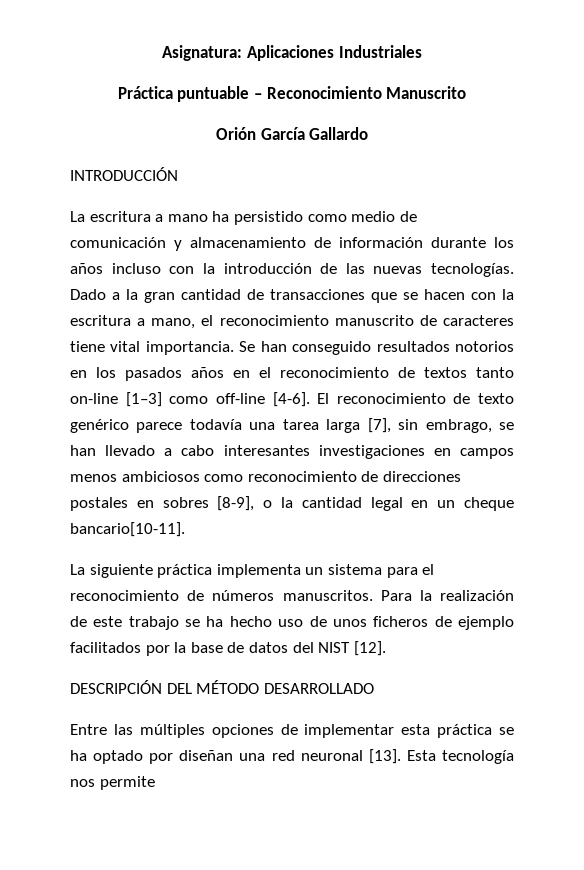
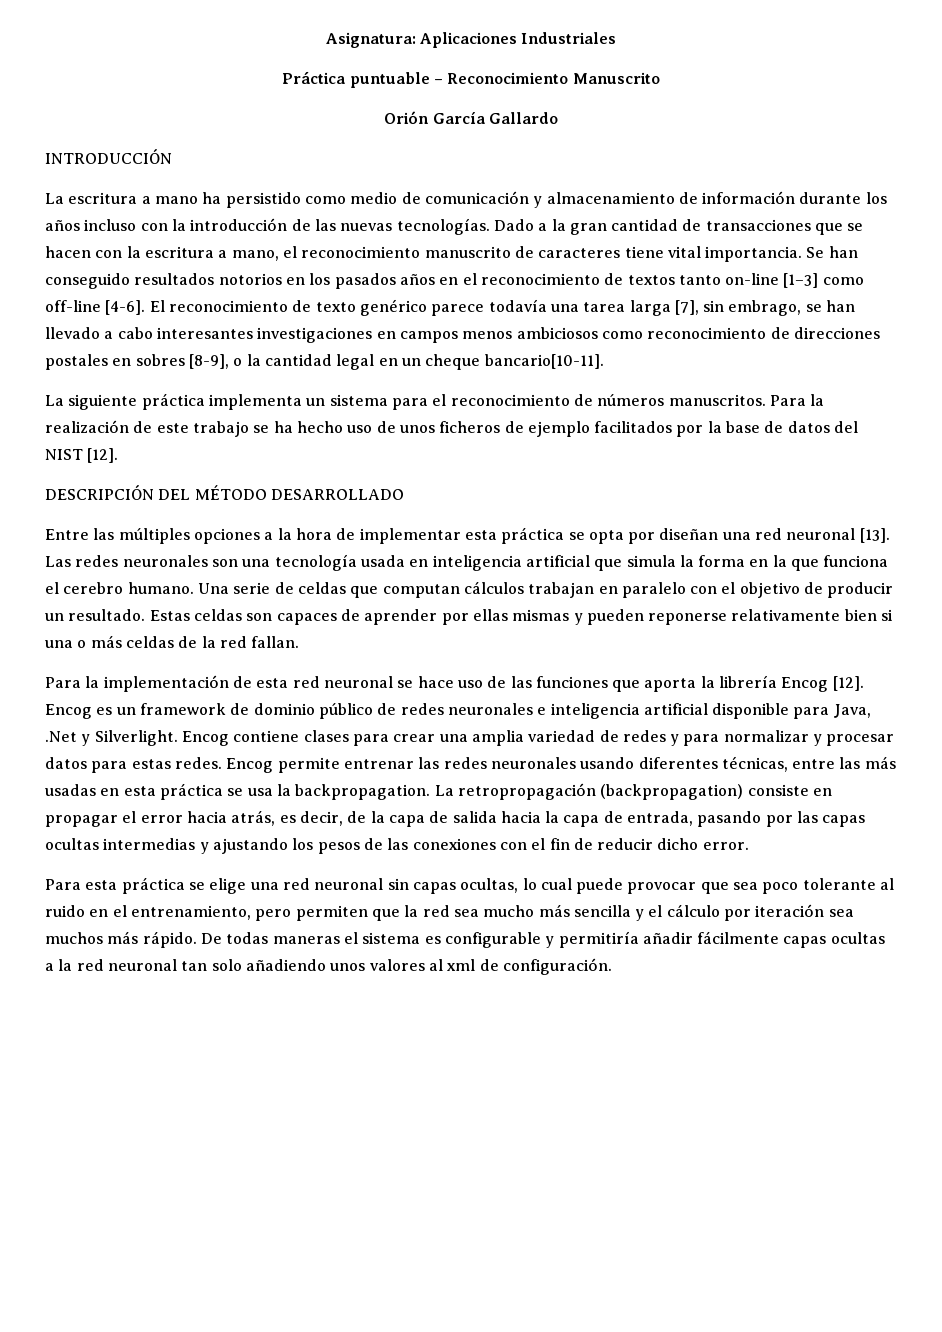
- Entre las múltiples opciones de implementar esta práctica se ha optado por diseñan una red neuronal [13].
+ Entre las múltiples opciones a la hora de implementar esta práctica se opta por diseñan una red neuronal [13].
- Esta tecnología nos permite
+ Las redes neuronales son una tecnología usada en inteligencia artificial que simula la forma en la que funciona el cerebro humano. Una serie de celdas que computan cálculos trabajan en paralelo con el objetivo de producir un resultado. Estas celdas son capaces de aprender por ellas mismas y pueden reponerse relativamente bien si una o más celdas de la red fallan.
+ Para la implementación de esta red neuronal se hace uso de las funciones que aporta la librería Encog [12]. Encog es un framework de dominio público de redes neuronales e inteligencia artificial disponible para Java, .Net y Silverlight. Encog contiene clases para crear una amplia variedad de redes y para normalizar y procesar datos para estas redes. Encog permite entrenar las redes neuronales usando diferentes técnicas, entre las más usadas en esta práctica se usa la backpropagation. La retropropagación (backpropagation) consiste en propagar el error hacia atrás, es decir, de la capa de salida hacia la capa de entrada, pasando por las capas ocultas intermedias y ajustando los pesos de las conexiones con el fin de reducir dicho error.
+ Para esta práctica se elige una red neuronal sin capas ocultas, lo cual puede provocar que sea poco tolerante al ruido en el entrenamiento, pero permiten que la red sea mucho más sencilla y el cálculo por iteración sea muchos más rápido. De todas maneras el sistema es configurable y permitiría añadir fácilmente capas ocultas a la red neuronal tan solo añadiendo unos valores al xml de configuración.

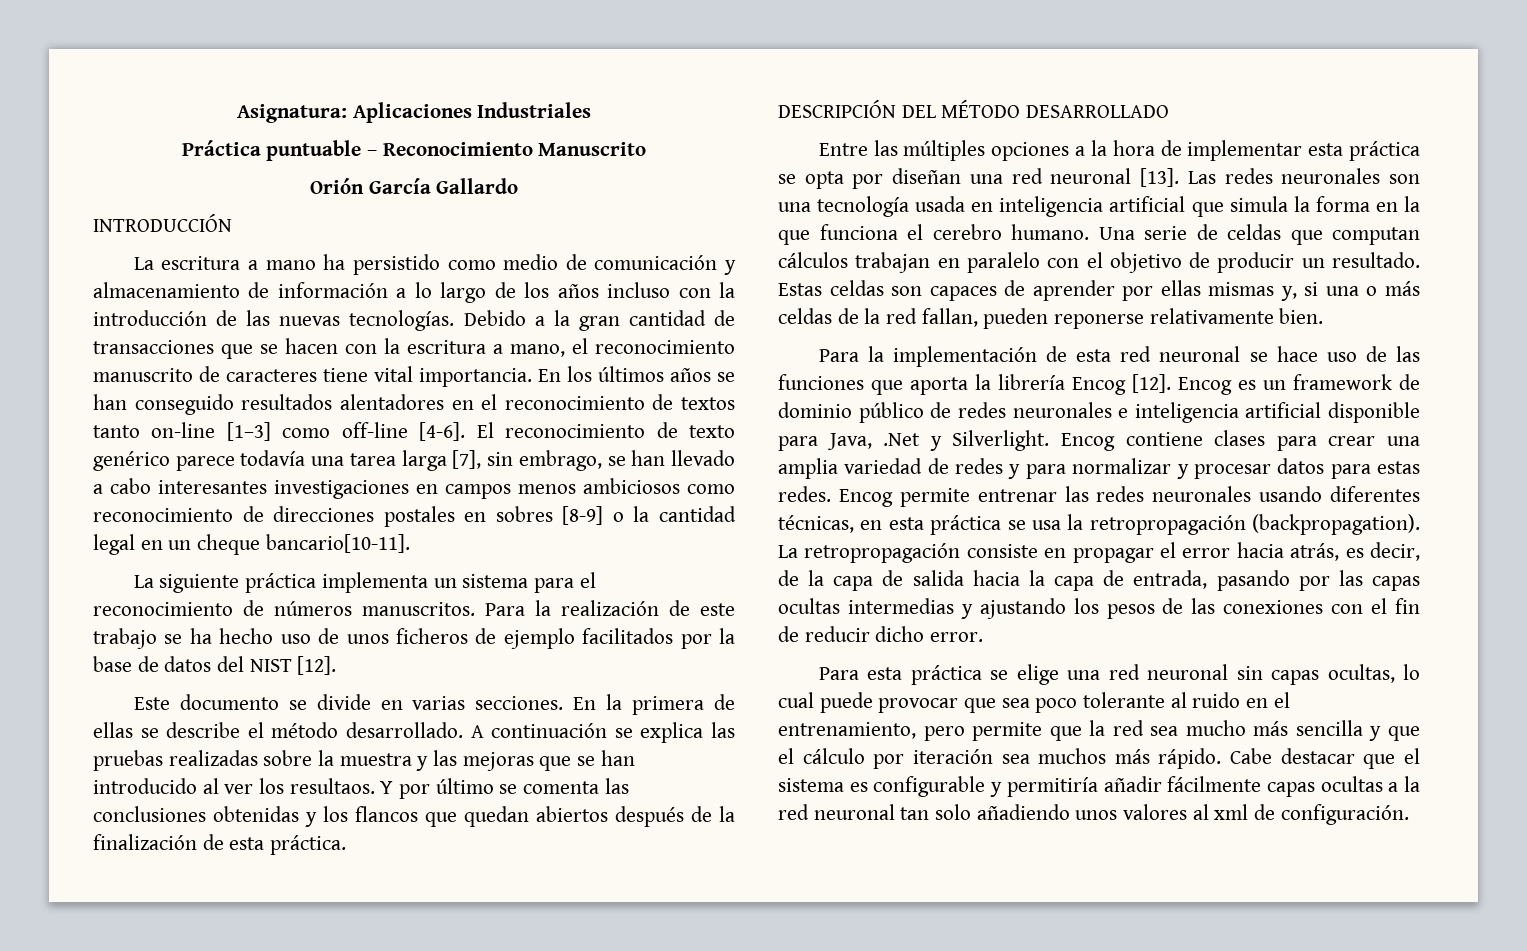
- La escritura a mano ha persistido como medio de comunicación y almacenamiento de información durante los años incluso con la introducción de las nuevas tecnologías.
+ La escritura a mano ha persistido como medio de comunicación y almacenamiento de información a lo largo de los años incluso con la introducción de las nuevas tecnologías.
- Dado a la gran cantidad de transacciones que se hacen con la escritura a mano, el reconocimiento manuscrito de caracteres tiene vital importancia.
+ Debido a la gran cantidad de transacciones que se hacen con la escritura a mano, el reconocimiento manuscrito de caracteres tiene vital importancia.
- Se han conseguido resultados notorios en los pasados años en el reconocimiento de textos tanto on-line [1–3] como off-line [4-6].
+ En los últimos años se han conseguido resultados alentadores en el reconocimiento de textos tanto on-line [1–3] como off-line [4-6].
- El reconocimiento de texto genérico parece todavía una tarea larga [7], sin embrago, se han llevado a cabo interesantes investigaciones en campos menos ambiciosos como reconocimiento de direcciones postales en sobres [8-9], o la cantidad legal en un cheque bancario[10-11].
+ El reconocimiento de texto genérico parece todavía una tarea larga [7], sin embrago, se han llevado a cabo interesantes investigaciones en campos menos ambiciosos como reconocimiento de direcciones postales en sobres [8-9] o la cantidad legal en un cheque bancario[10-11].
+ Este documento se divide en varias secciones. En la primera de ellas se describe el método desarrollado. A continuación se explica las pruebas realizadas sobre la muestra y las mejoras que se han introducido al ver los resultaos. Y por último se comenta las conclusiones obtenidas y los flancos que quedan abiertos después de la finalización de esta práctica.
- Estas celdas son capaces de aprender por ellas mismas y pueden reponerse relativamente bien si una o más celdas de la red fallan.
+ Estas celdas son capaces de aprender por ellas mismas y, si una o más celdas de la red fallan, pueden reponerse relativamente bien.
- Encog permite entrenar las redes neuronales usando diferentes técnicas, entre las más usadas en esta práctica se usa la backpropagation.
+ Encog permite entrenar las redes neuronales usando diferentes técnicas, en esta práctica se usa la retropropagación (backpropagation).
- La retropropagación (backpropagation) consiste en propagar el error hacia atrás, es decir, de la capa de salida hacia la capa de entrada, pasando por las capas ocultas intermedias y ajustando los pesos de las conexiones con el fin de reducir dicho error.
+ La retropropagación consiste en propagar el error hacia atrás, es decir, de la capa de salida hacia la capa de entrada, pasando por las capas ocultas intermedias y ajustando los pesos de las conexiones con el fin de reducir dicho error.
- Para esta práctica se elige una red neuronal sin capas ocultas, lo cual puede provocar que sea poco tolerante al ruido en el entrenamiento, pero permiten que la red sea mucho más sencilla y el cálculo por iteración sea muchos más rápido.
+ Para esta práctica se elige una red neuronal sin capas ocultas, lo cual puede provocar que sea poco tolerante al ruido en el entrenamiento, pero permite que la red sea mucho más sencilla y que el cálculo por iteración sea muchos más rápido.
- De todas maneras el sistema es configurable y permitiría añadir fácilmente capas ocultas a la red neuronal tan solo añadiendo unos valores al xml de configuración.
+ Cabe destacar que el sistema es configurable y permitiría añadir fácilmente capas ocultas a la red neuronal tan solo añadiendo unos valores al xml de configuración.

